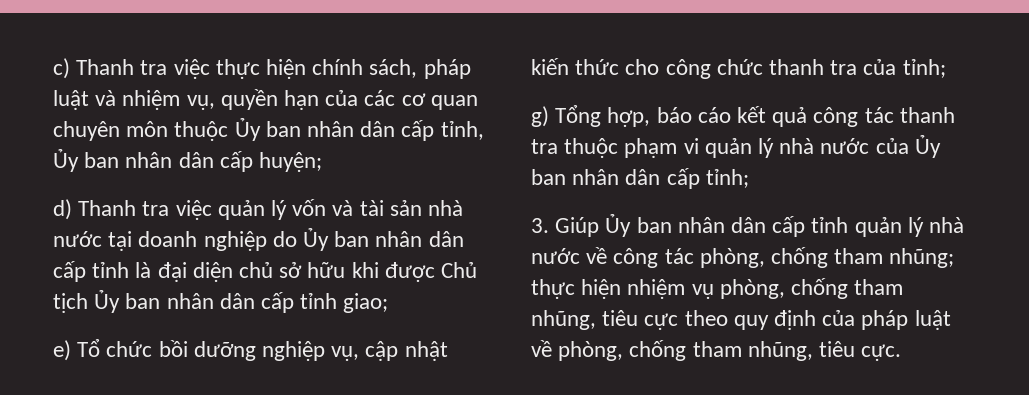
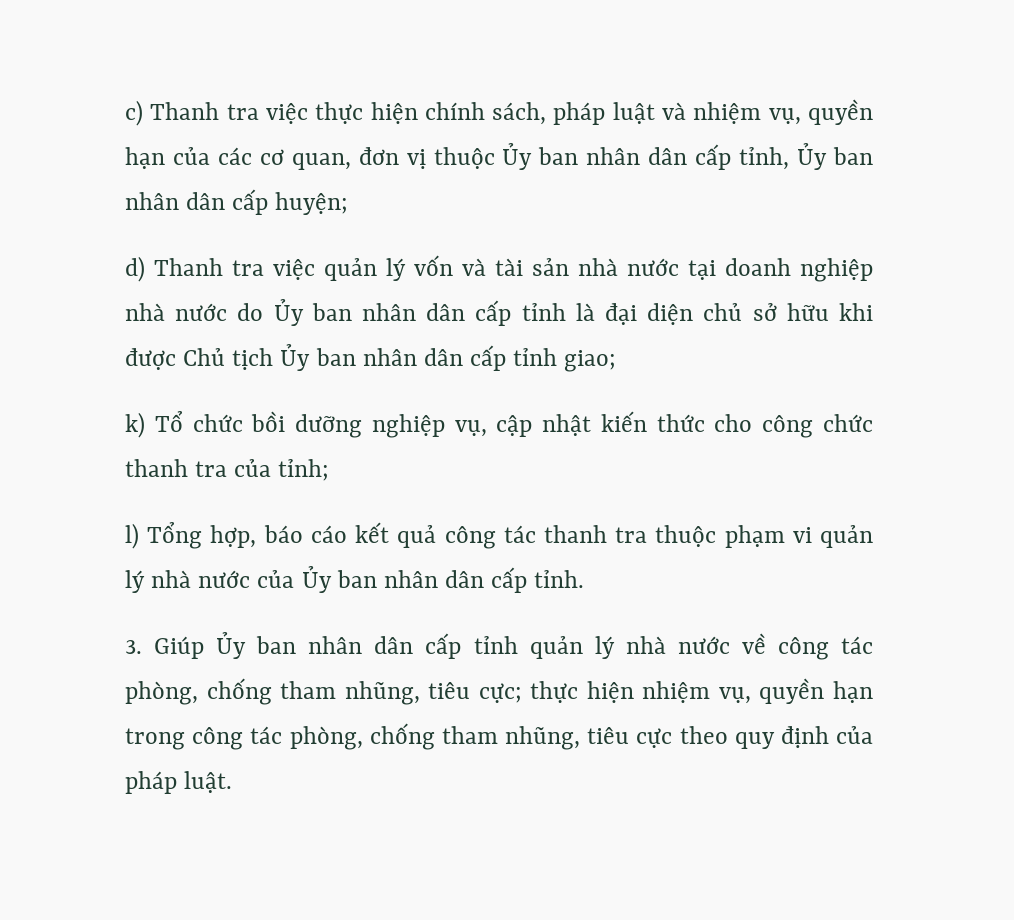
- c) Thanh tra việc thực hiện chính sách, pháp luật và nhiệm vụ, quyền hạn của các cơ quan chuyên môn thuộc Ủy ban nhân dân cấp tỉnh, Ủy ban nhân dân cấp huyện;
+ c) Thanh tra việc thực hiện chính sách, pháp luật và nhiệm vụ, quyền hạn của các cơ quan, đơn vị thuộc Ủy ban nhân dân cấp tỉnh, Ủy ban nhân dân cấp huyện;
- d) Thanh tra việc quản lý vốn và tài sản nhà nước tại doanh nghiệp do Ủy ban nhân dân cấp tỉnh là đại diện chủ sở hữu khi được Chủ tịch Ủy ban nhân dân cấp tỉnh giao;
+ d) Thanh tra việc quản lý vốn và tài sản nhà nước tại doanh nghiệp nhà nước do Ủy ban nhân dân cấp tỉnh là đại diện chủ sở hữu khi được Chủ tịch Ủy ban nhân dân cấp tỉnh giao;
- e) Tổ chức bồi dưỡng nghiệp vụ, cập nhật kiến thức cho công chức thanh tra của tỉnh;
+ k) Tổ chức bồi dưỡng nghiệp vụ, cập nhật kiến thức cho công chức thanh tra của tỉnh;
- g) Tổng hợp, báo cáo kết quả công tác thanh tra thuộc phạm vi quản lý nhà nước của Ủy ban nhân dân cấp tỉnh;
+ l) Tổng hợp, báo cáo kết quả công tác thanh tra thuộc phạm vi quản lý nhà nước của Ủy ban nhân dân cấp tỉnh.
- 3. Giúp Ủy ban nhân dân cấp tỉnh quản lý nhà nước về công tác phòng, chống tham nhũng; thực hiện nhiệm vụ phòng, chống tham nhũng, tiêu cực theo quy định của pháp luật về phòng, chống tham nhũng, tiêu cực.
+ 3. Giúp Ủy ban nhân dân cấp tỉnh quản lý nhà nước về công tác phòng, chống tham nhũng, tiêu cực; thực hiện nhiệm vụ, quyền hạn trong công tác phòng, chống tham nhũng, tiêu cực theo quy định của pháp luật.

